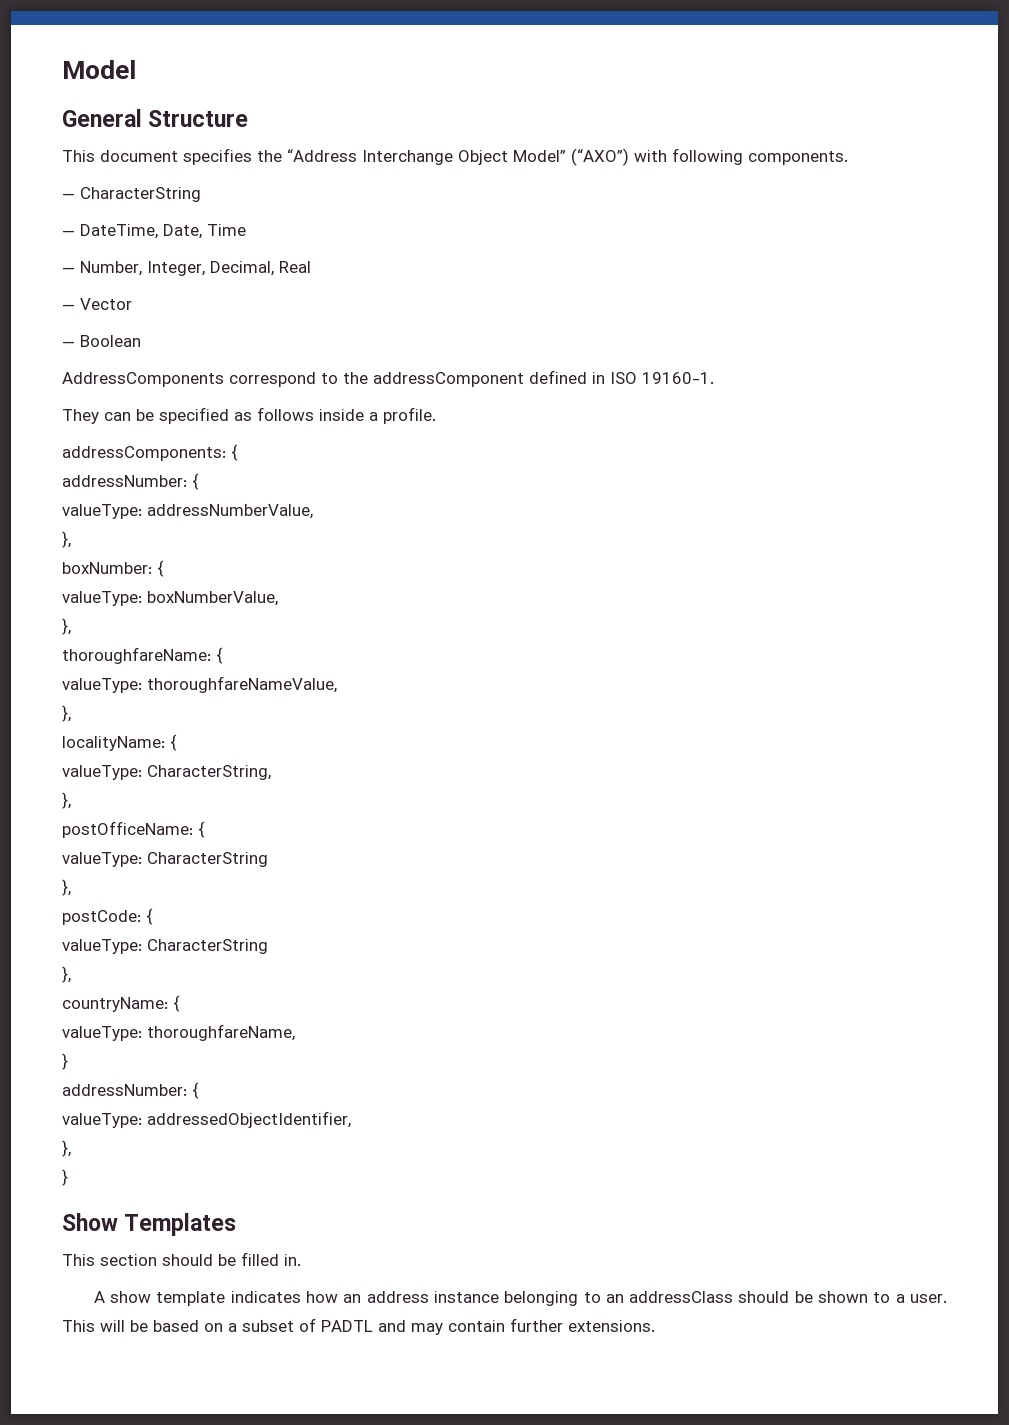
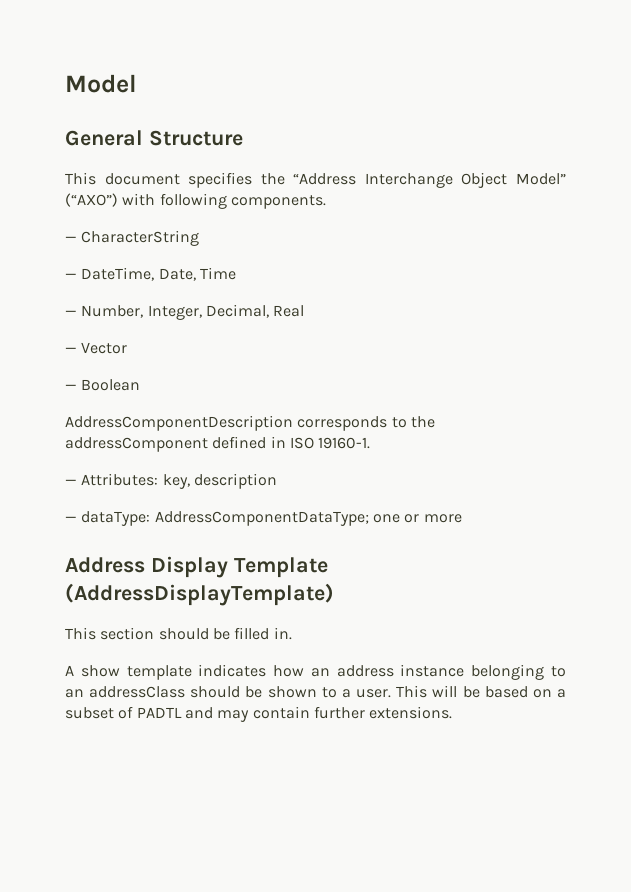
- AddressComponents correspond to the addressComponent defined in ISO 19160-1.
+ AddressComponentDescription corresponds to the addressComponent defined in ISO 19160-1.
- They can be specified as follows inside a profile.
- addressComponents: {
- addressNumber: {
- valueType: addressNumberValue,
- },
- boxNumber: {
- valueType: boxNumberValue,
- },
- thoroughfareName: {
- valueType: thoroughfareNameValue,
- },
- localityName: {
- valueType: CharacterString,
- },
- postOfficeName: {
- valueType: CharacterString
- },
- postCode: {
- valueType: CharacterString
- },
- countryName: {
- valueType: thoroughfareName,
- }
- addressNumber: {
- valueType: addressedObjectIdentifier,
- },
- }
- Show Templates
+ — Attributes: key, description
+ — dataType: AddressComponentDataType; one or more
+ Address Display Template (AddressDisplayTemplate)

